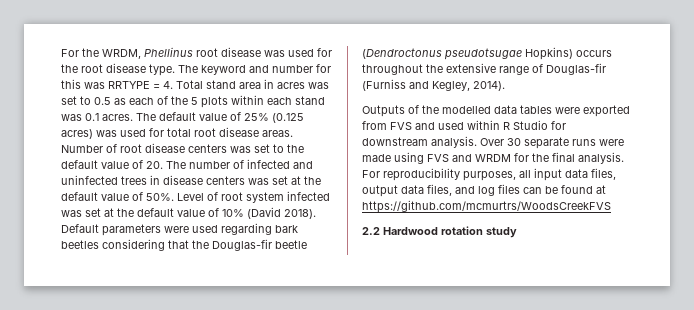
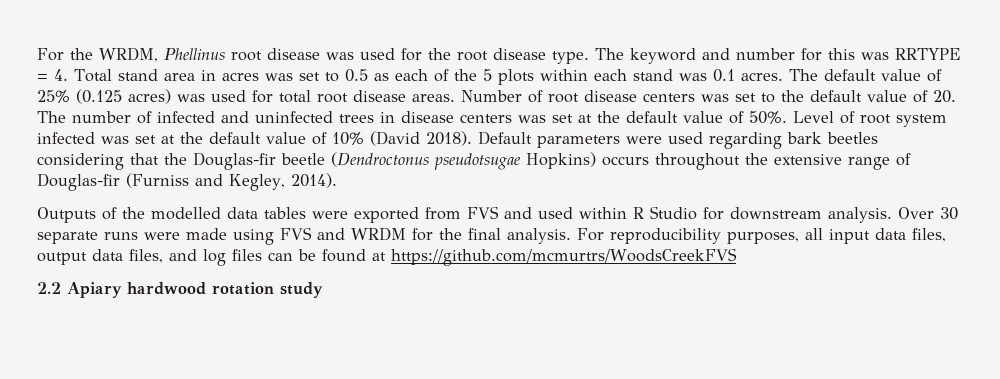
- 2.2 Hardwood rotation study
+ 2.2 Apiary hardwood rotation study

